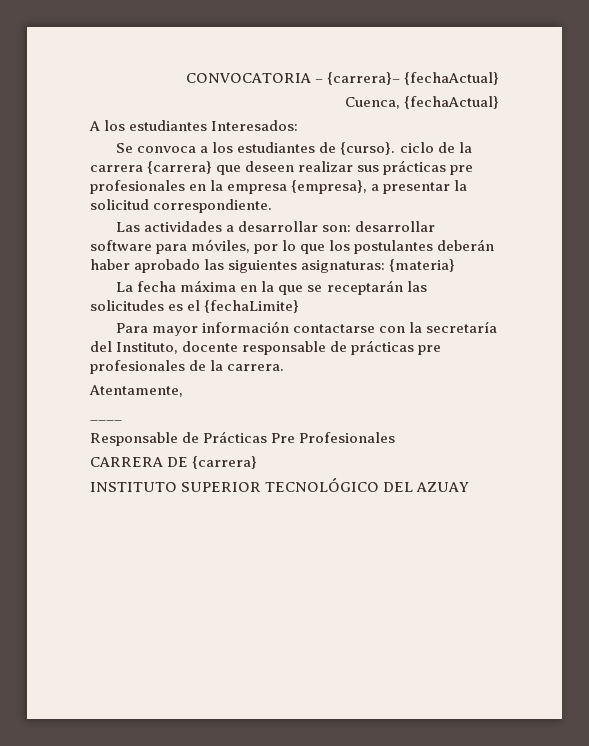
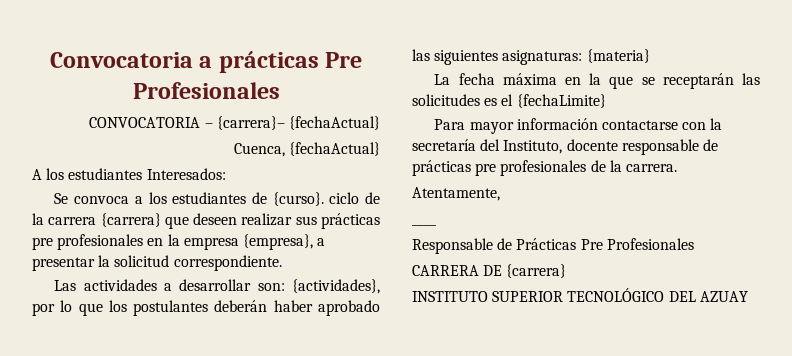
+ Convocatoria a prácticas Pre Profesionales
- Las actividades a desarrollar son: desarrollar software para móviles, por lo que los postulantes deberán haber aprobado las siguientes asignaturas: {materia}
+ Las actividades a desarrollar son: {actividades}, por lo que los postulantes deberán haber aprobado las siguientes asignaturas: {materia}

